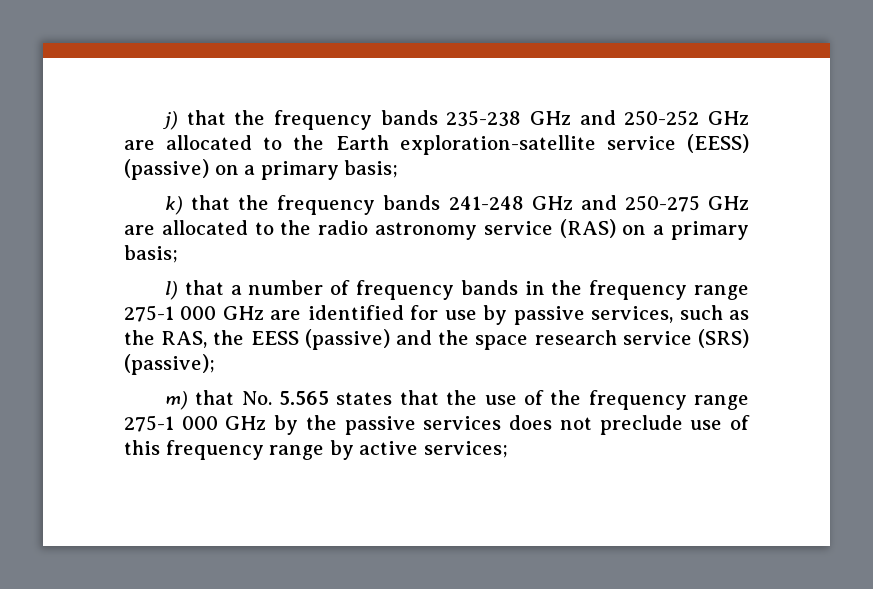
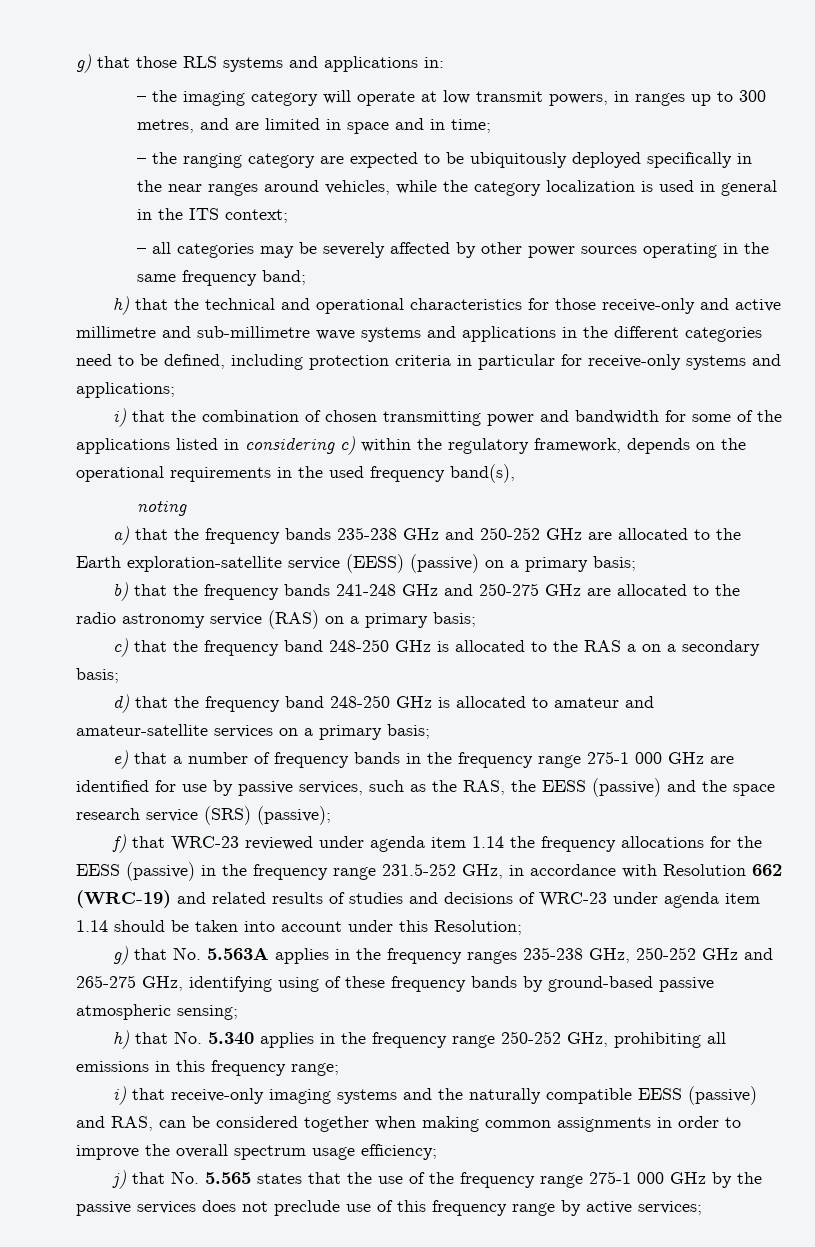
- j) that the frequency bands 235-238 GHz and 250-252 GHz are allocated to the Earth exploration-satellite service (EESS) (passive) on a primary basis;
+ g) that those RLS systems and applications in:
+ – the imaging category will operate at low transmit powers, in ranges up to 300 metres, and are limited in space and in time;
+ – the ranging category are expected to be ubiquitously deployed specifically in the near ranges around vehicles, while the category localization is used in general in the ITS context;
+ – all categories may be severely affected by other power sources operating in the same frequency band;
+ h) that the technical and operational characteristics for those receive-only and active millimetre and sub-millimetre wave systems and applications in the different categories need to be defined, including protection criteria in particular for receive-only systems and applications;
+ i) that the combination of chosen transmitting power and bandwidth for some of the applications listed in considering c) within the regulatory framework, depends on the operational requirements in the used frequency band(s),
+ noting
+ a) that the frequency bands 235-238 GHz and 250-252 GHz are allocated to the Earth exploration-satellite service (EESS) (passive) on a primary basis;
- k) that the frequency bands 241-248 GHz and 250-275 GHz are allocated to the radio astronomy service (RAS) on a primary basis;
+ b) that the frequency bands 241-248 GHz and 250-275 GHz are allocated to the radio astronomy service (RAS) on a primary basis;
- l) that a number of frequency bands in the frequency range 275-1 000 GHz are identified for use by passive services, such as the RAS, the EESS (passive) and the space research service (SRS) (passive);
+ c) that the frequency band 248-250 GHz is allocated to the RAS a on a secondary basis;
+ d) that the frequency band 248-250 GHz is allocated to amateur and amateur-satellite services on a primary basis;
+ e) that a number of frequency bands in the frequency range 275-1 000 GHz are identified for use by passive services, such as the RAS, the EESS (passive) and the space research service (SRS) (passive);
- m) that No. 5.565 states that the use of the frequency range 275-1 000 GHz by the passive services does not preclude use of this frequency range by active services;
+ f) that WRC-23 reviewed under agenda item 1.14 the frequency allocations for the EESS (passive) in the frequency range 231.5-252 GHz, in accordance with Resolution 662 (WRC-19) and related results of studies and decisions of WRC-23 under agenda item 1.14 should be taken into account under this Resolution;
+ g) that No. 5.563A applies in the frequency ranges 235-238 GHz, 250-252 GHz and 265-275 GHz, identifying using of these frequency bands by ground-based passive atmospheric sensing;
+ h) that No. 5.340 applies in the frequency range 250-252 GHz, prohibiting all emissions in this frequency range;
+ i) that receive-only imaging systems and the naturally compatible EESS (passive) and RAS, can be considered together when making common assignments in order to improve the overall spectrum usage efficiency;
+ j) that No. 5.565 states that the use of the frequency range 275-1 000 GHz by the passive services does not preclude use of this frequency range by active services;

